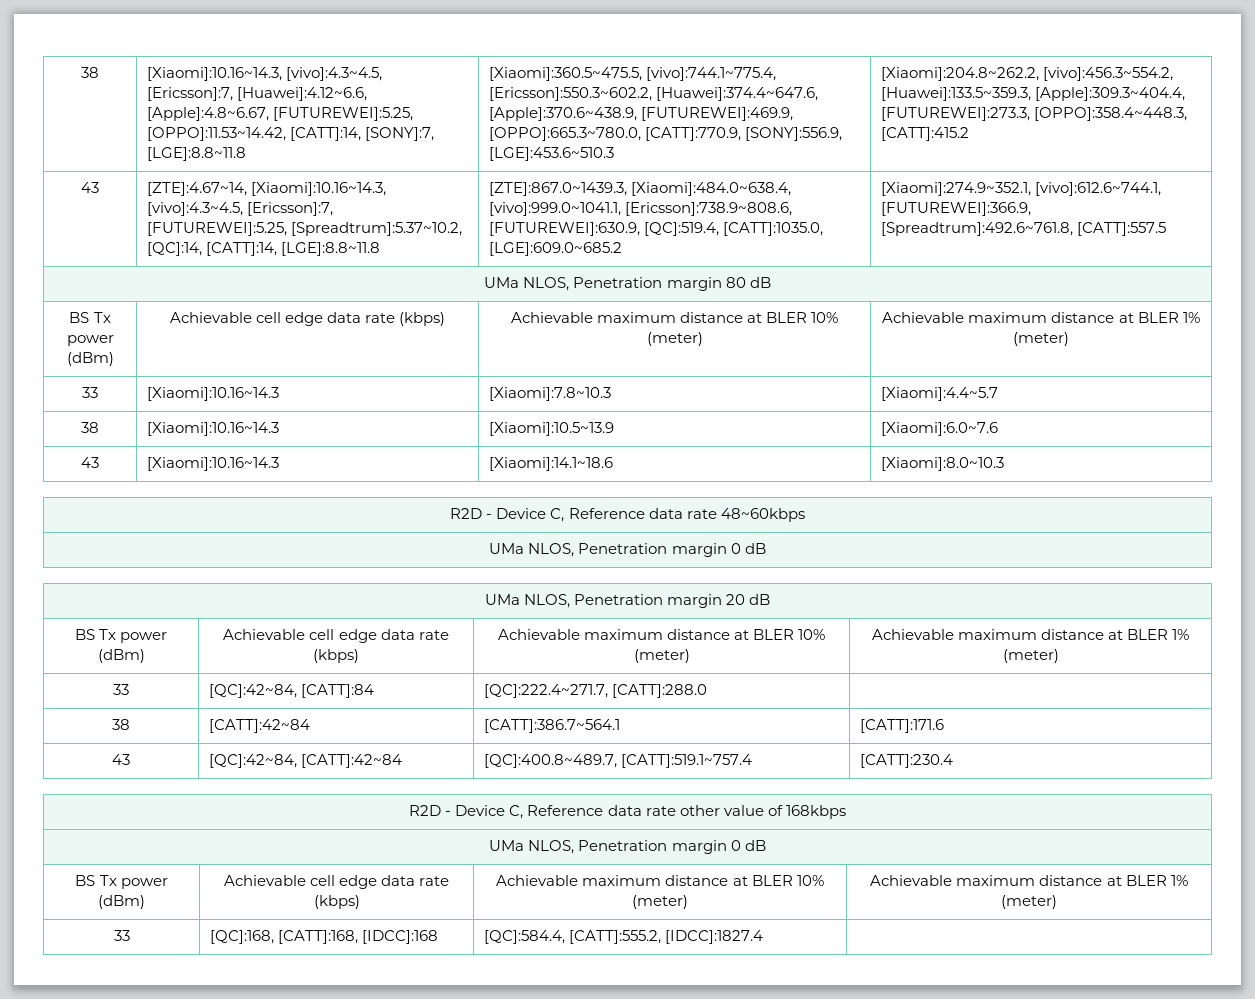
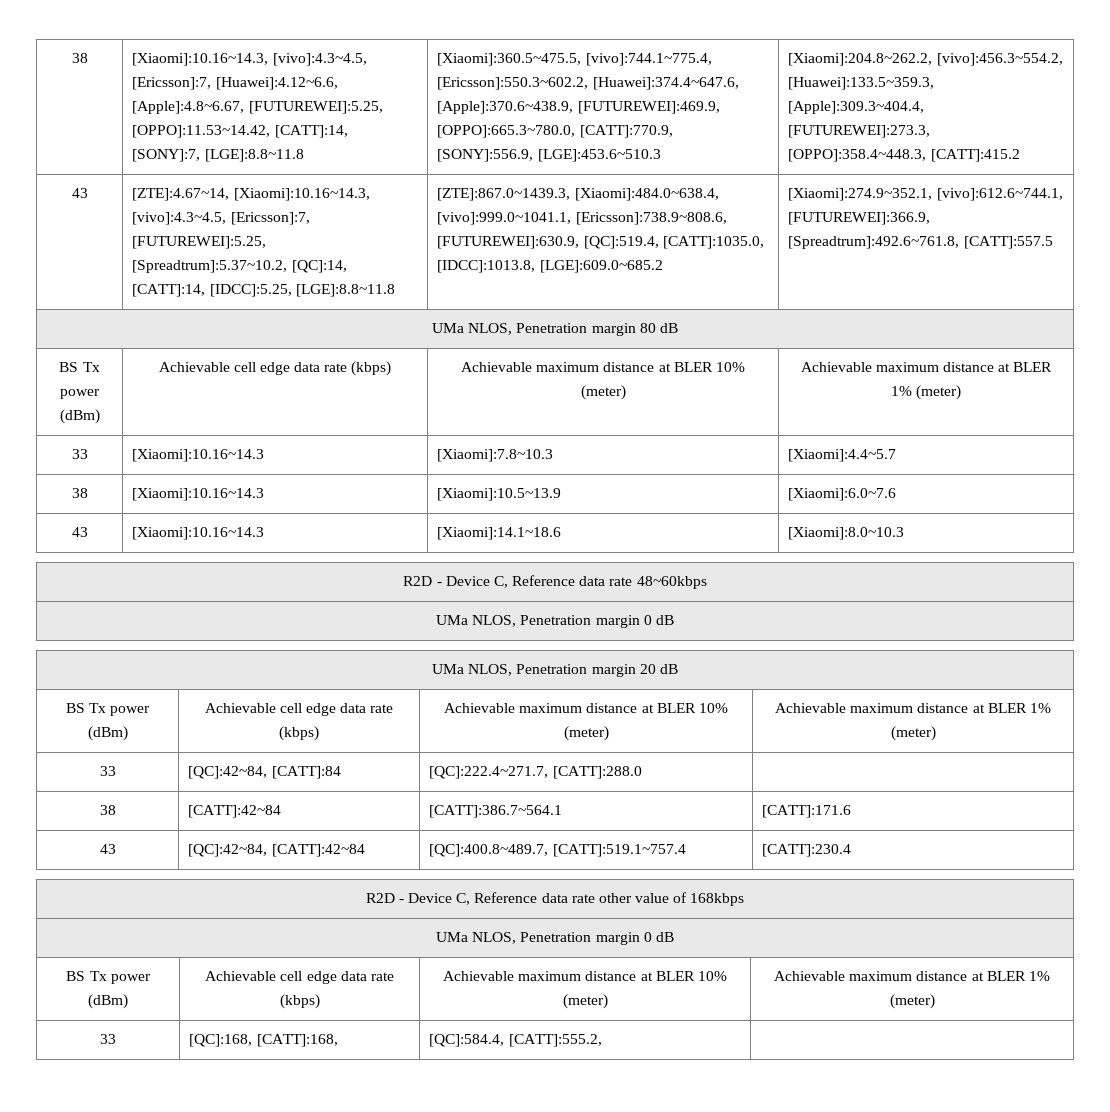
- 43 | [ZTE]:4.67~14, [Xiaomi]:10.16~14.3, [vivo]:4.3~4.5, [Ericsson]:7, [FUTUREWEI]:5.25, [Spreadtrum]:5.37~10.2, [QC]:14, [CATT]:14, [LGE]:8.8~11.8 | [ZTE]:867.0~1439.3, [Xiaomi]:484.0~638.4, [vivo]:999.0~1041.1, [Ericsson]:738.9~808.6, [FUTUREWEI]:630.9, [QC]:519.4, [CATT]:1035.0, [LGE]:609.0~685.2 | [Xiaomi]:274.9~352.1, [vivo]:612.6~744.1, [FUTUREWEI]:366.9, [Spreadtrum]:492.6~761.8, [CATT]:557.5
+ 43 | [ZTE]:4.67~14, [Xiaomi]:10.16~14.3, [vivo]:4.3~4.5, [Ericsson]:7, [FUTUREWEI]:5.25, [Spreadtrum]:5.37~10.2, [QC]:14, [CATT]:14, [IDCC]:5.25, [LGE]:8.8~11.8 | [ZTE]:867.0~1439.3, [Xiaomi]:484.0~638.4, [vivo]:999.0~1041.1, [Ericsson]:738.9~808.6, [FUTUREWEI]:630.9, [QC]:519.4, [CATT]:1035.0, [IDCC]:1013.8, [LGE]:609.0~685.2 | [Xiaomi]:274.9~352.1, [vivo]:612.6~744.1, [FUTUREWEI]:366.9, [Spreadtrum]:492.6~761.8, [CATT]:557.5
- 33 | [QC]:168, [CATT]:168, [IDCC]:168 | [QC]:584.4, [CATT]:555.2, [IDCC]:1827.4 |
+ 33 | [QC]:168, [CATT]:168, | [QC]:584.4, [CATT]:555.2, |

